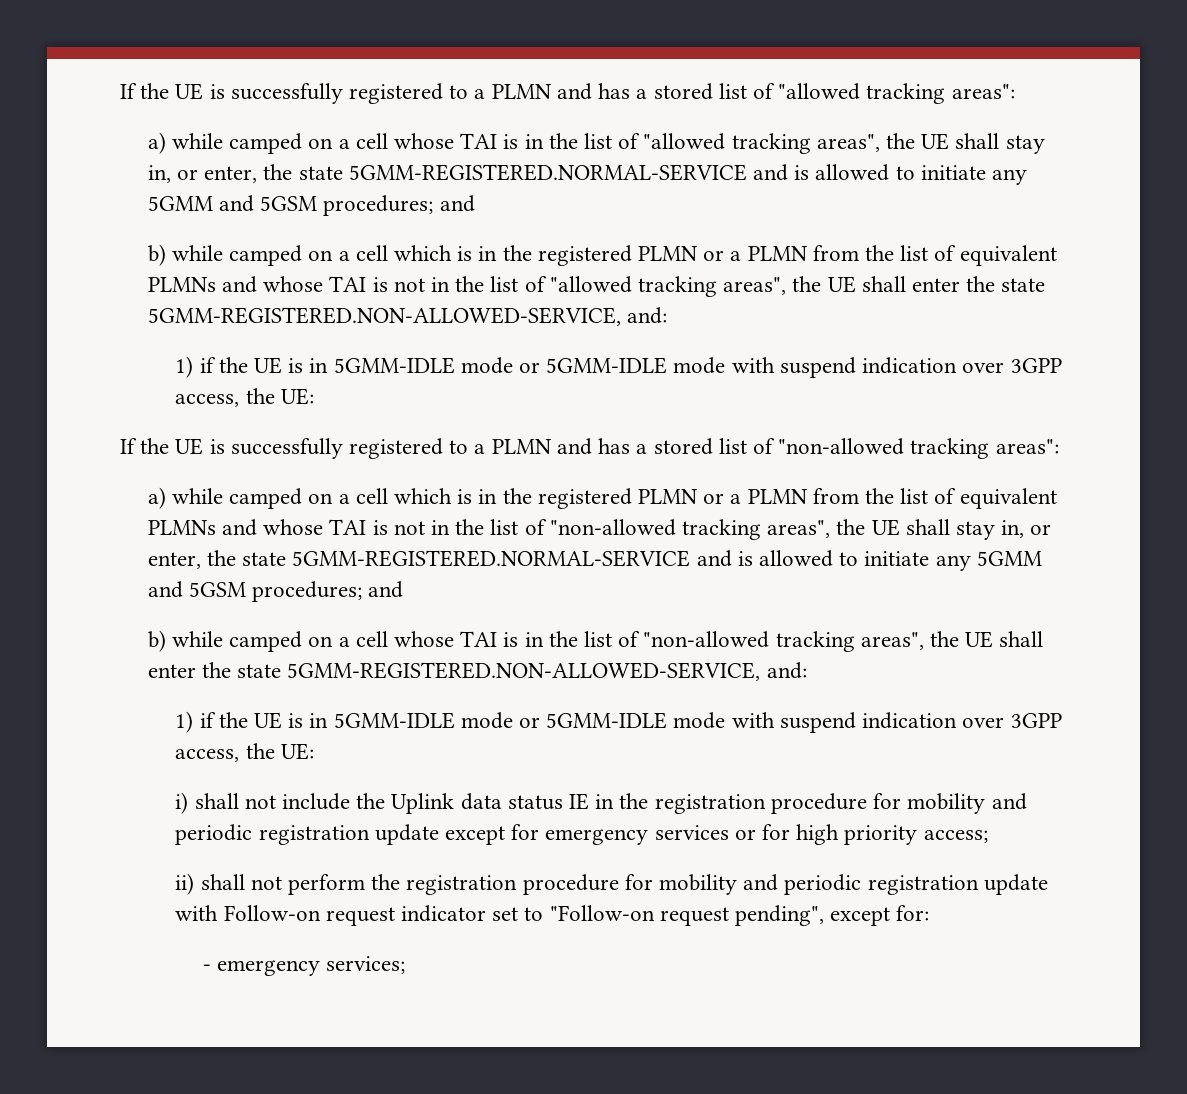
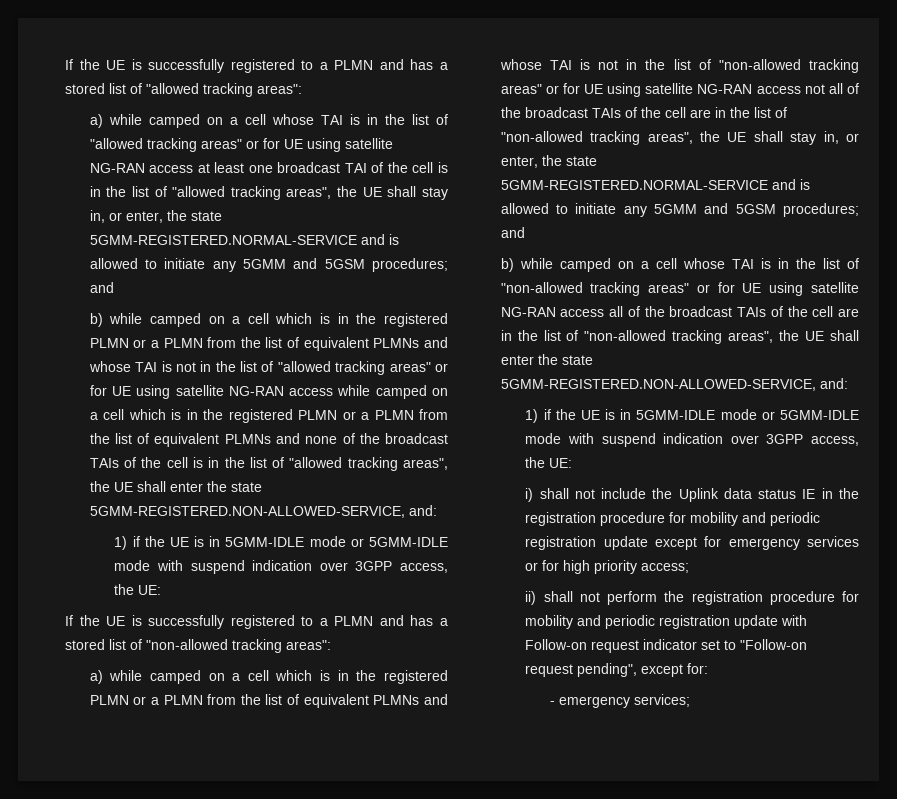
- a) while camped on a cell whose TAI is in the list of "allowed tracking areas", the UE shall stay in, or enter, the state 5GMM-REGISTERED.NORMAL-SERVICE and is allowed to initiate any 5GMM and 5GSM procedures; and
+ a) while camped on a cell whose TAI is in the list of "allowed tracking areas" or for UE using satellite NG-RAN access at least one broadcast TAI of the cell is in the list of "allowed tracking areas", the UE shall stay in, or enter, the state 5GMM-REGISTERED.NORMAL-SERVICE and is allowed to initiate any 5GMM and 5GSM procedures; and
- b) while camped on a cell which is in the registered PLMN or a PLMN from the list of equivalent PLMNs and whose TAI is not in the list of "allowed tracking areas", the UE shall enter the state 5GMM-REGISTERED.NON-ALLOWED-SERVICE, and:
+ b) while camped on a cell which is in the registered PLMN or a PLMN from the list of equivalent PLMNs and whose TAI is not in the list of "allowed tracking areas" or for UE using satellite NG-RAN access while camped on a cell which is in the registered PLMN or a PLMN from the list of equivalent PLMNs and none of the broadcast TAIs of the cell is in the list of "allowed tracking areas", the UE shall enter the state 5GMM-REGISTERED.NON-ALLOWED-SERVICE, and:
- a) while camped on a cell which is in the registered PLMN or a PLMN from the list of equivalent PLMNs and whose TAI is not in the list of "non-allowed tracking areas", the UE shall stay in, or enter, the state 5GMM-REGISTERED.NORMAL-SERVICE and is allowed to initiate any 5GMM and 5GSM procedures; and
+ a) while camped on a cell which is in the registered PLMN or a PLMN from the list of equivalent PLMNs and whose TAI is not in the list of "non-allowed tracking areas" or for UE using satellite NG-RAN access not all of the broadcast TAIs of the cell are in the list of "non-allowed tracking areas", the UE shall stay in, or enter, the state 5GMM-REGISTERED.NORMAL-SERVICE and is allowed to initiate any 5GMM and 5GSM procedures; and
- b) while camped on a cell whose TAI is in the list of "non-allowed tracking areas", the UE shall enter the state 5GMM-REGISTERED.NON-ALLOWED-SERVICE, and:
+ b) while camped on a cell whose TAI is in the list of "non-allowed tracking areas" or for UE using satellite NG-RAN access all of the broadcast TAIs of the cell are in the list of "non-allowed tracking areas", the UE shall enter the state 5GMM-REGISTERED.NON-ALLOWED-SERVICE, and:

